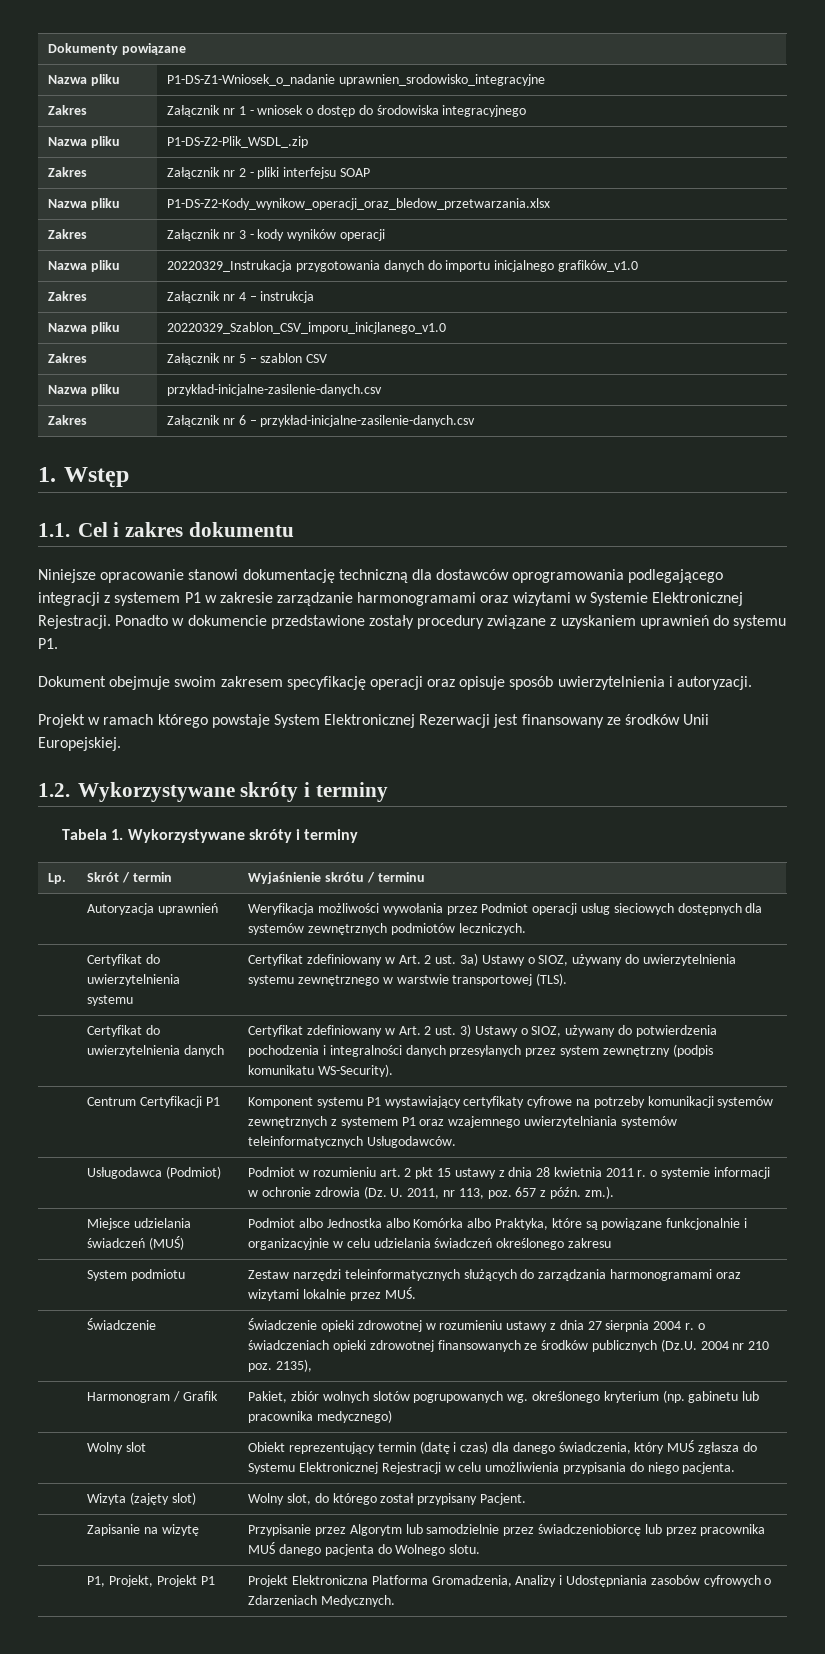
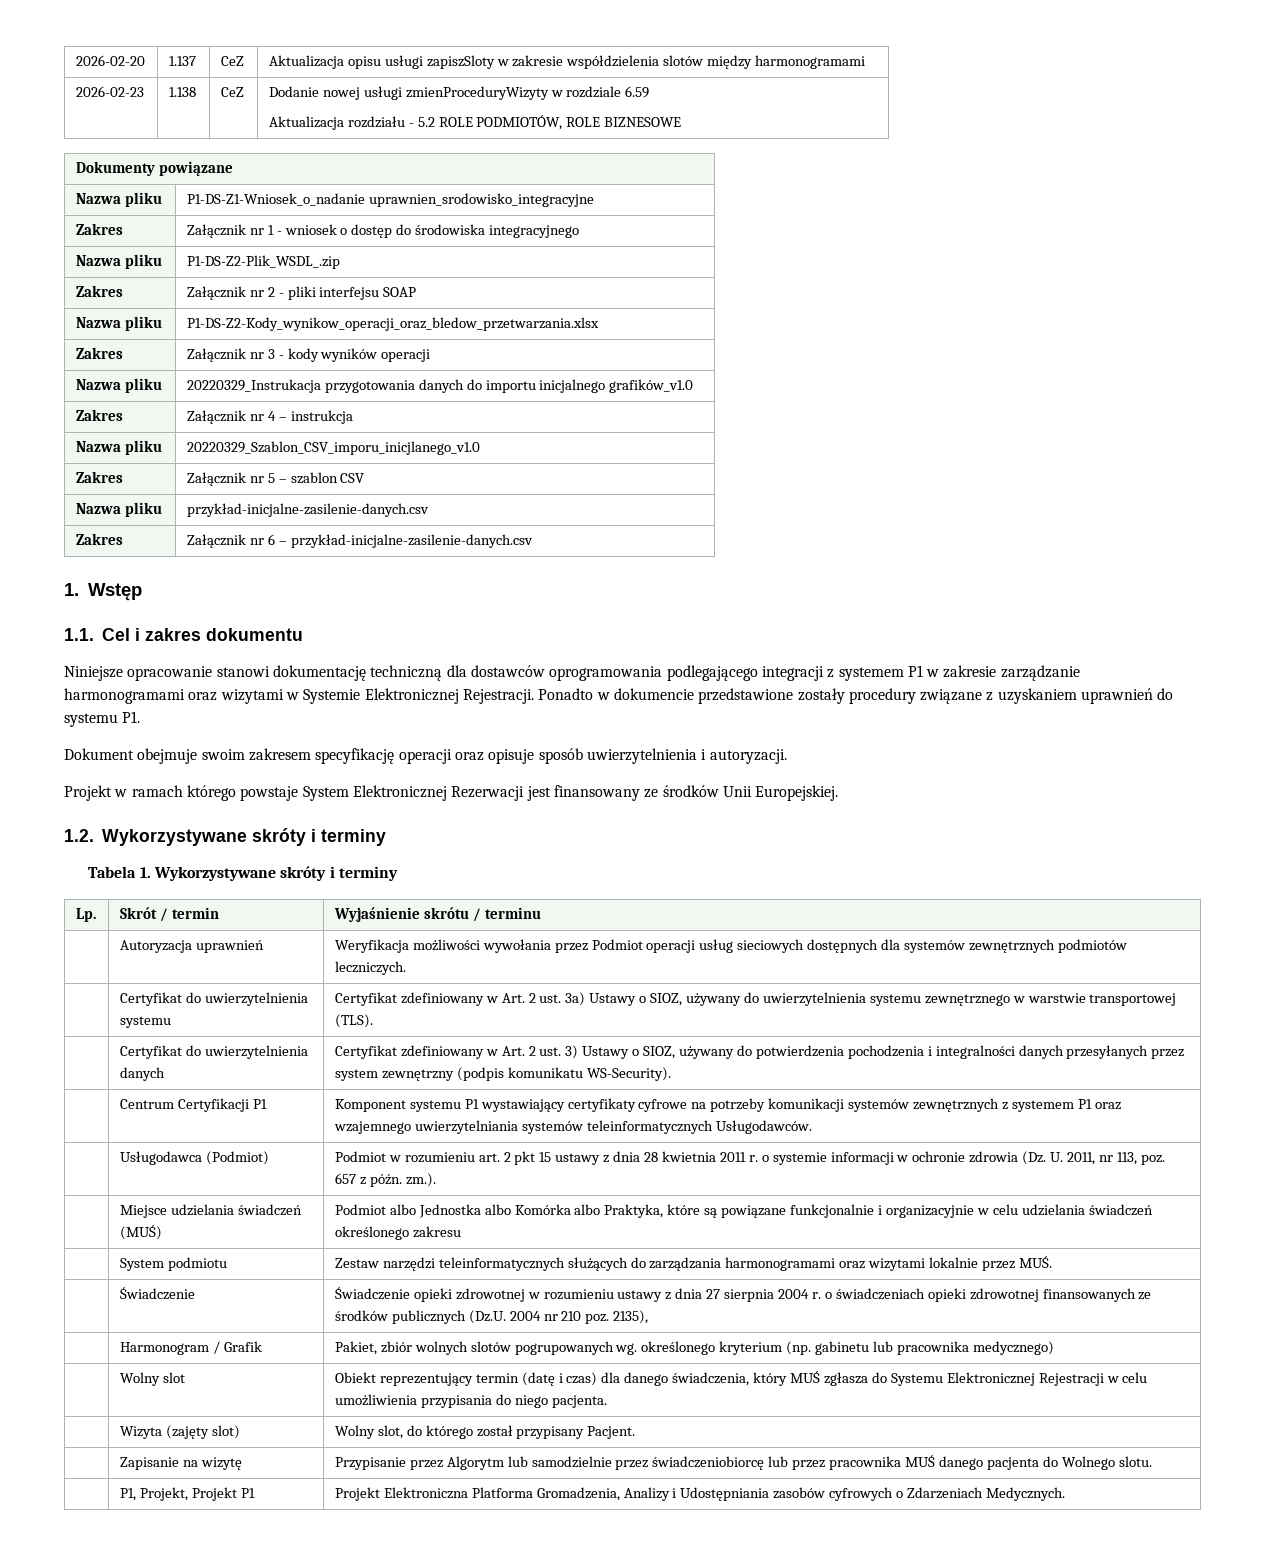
+ 2026-02-20 | 1.137 | CeZ | Aktualizacja opisu usługi zapiszSloty w zakresie współdzielenia slotów między harmonogramami
+ 2026-02-23 | 1.138 | CeZ | Dodanie nowej usługi zmienProceduryWizyty w rozdziale 6.59
+ Aktualizacja rozdziału - 5.2 ROLE PODMIOTÓW, ROLE BIZNESOWE

